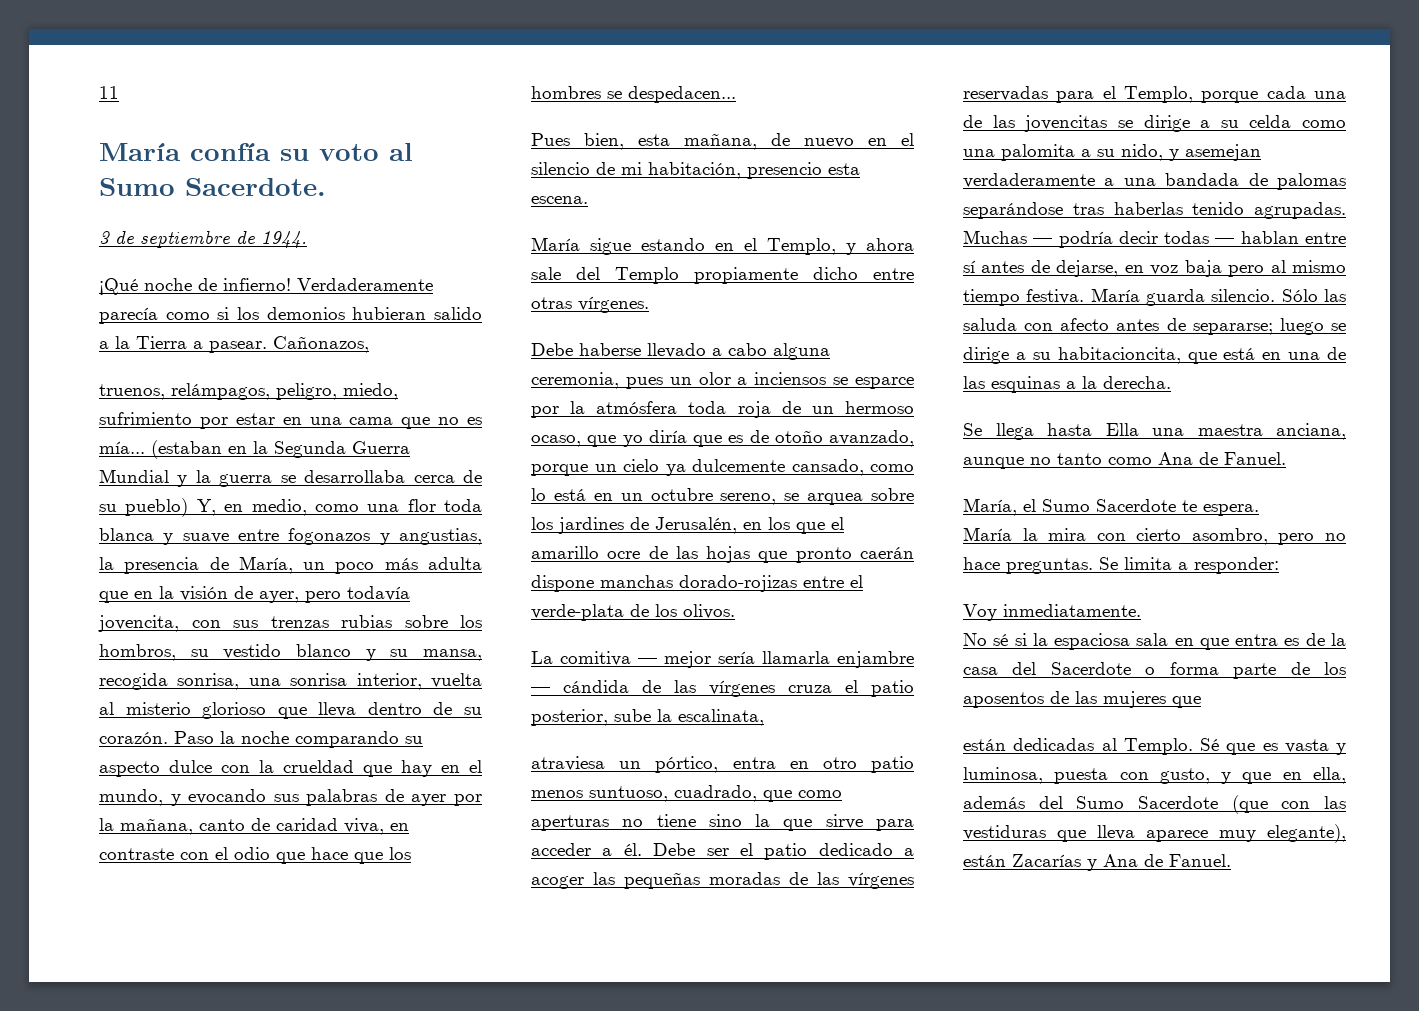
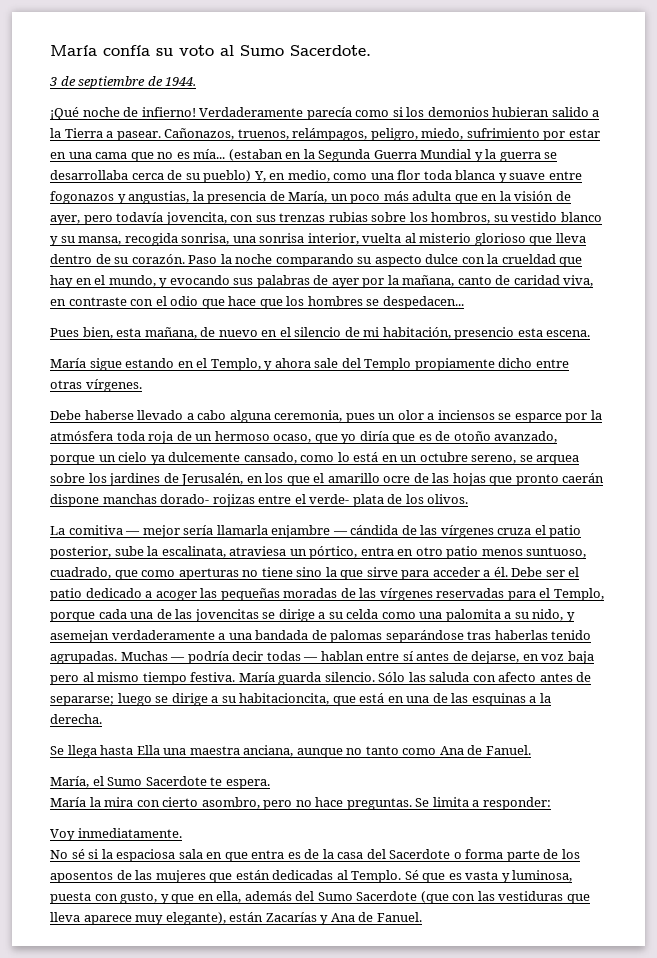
- 11
- Cañonazos,
- truenos, relámpagos, peligro, miedo, sufrimiento por estar en una cama que no es mía...
+ Cañonazos, truenos, relámpagos, peligro, miedo, sufrimiento por estar en una cama que no es mía...
- Debe haberse llevado a cabo alguna ceremonia, pues un olor a inciensos se esparce por la atmósfera toda roja de un hermoso ocaso, que yo diría que es de otoño avanzado, porque un cielo ya dulcemente cansado, como lo está en un octubre sereno, se arquea sobre los jardines de Jerusalén, en los que el amarillo ocre de las hojas que pronto caerán dispone manchas dorado-rojizas entre el verde-plata de los olivos.
+ Debe haberse llevado a cabo alguna ceremonia, pues un olor a inciensos se esparce por la atmósfera toda roja de un hermoso ocaso, que yo diría que es de otoño avanzado, porque un cielo ya dulcemente cansado, como lo está en un octubre sereno, se arquea sobre los jardines de Jerusalén, en los que el amarillo ocre de las hojas que pronto caerán dispone manchas dorado- rojizas entre el verde- plata de los olivos.
- La comitiva — mejor sería llamarla enjambre — cándida de las vírgenes cruza el patio posterior, sube la escalinata,
- atraviesa un pórtico, entra en otro patio menos suntuoso, cuadrado, que como aperturas no tiene sino la que sirve para acceder a él.
+ La comitiva — mejor sería llamarla enjambre — cándida de las vírgenes cruza el patio posterior, sube la escalinata, atraviesa un pórtico, entra en otro patio menos suntuoso, cuadrado, que como aperturas no tiene sino la que sirve para acceder a él.
- No sé si la espaciosa sala en que entra es de la casa del Sacerdote o forma parte de los aposentos de las mujeres que
- están dedicadas al Templo.
+ No sé si la espaciosa sala en que entra es de la casa del Sacerdote o forma parte de los aposentos de las mujeres que están dedicadas al Templo.

